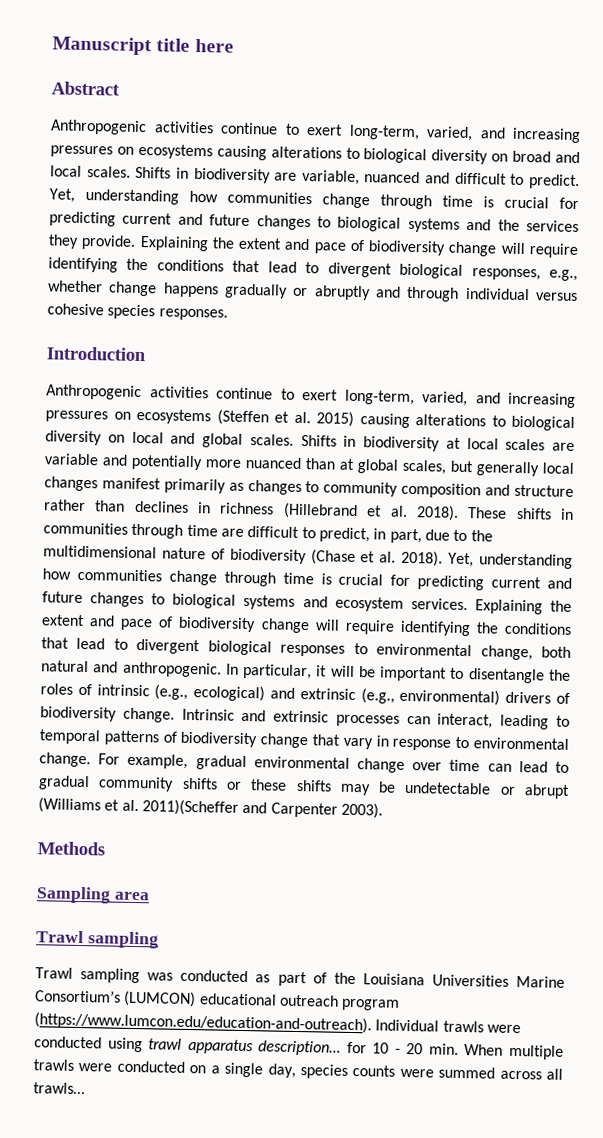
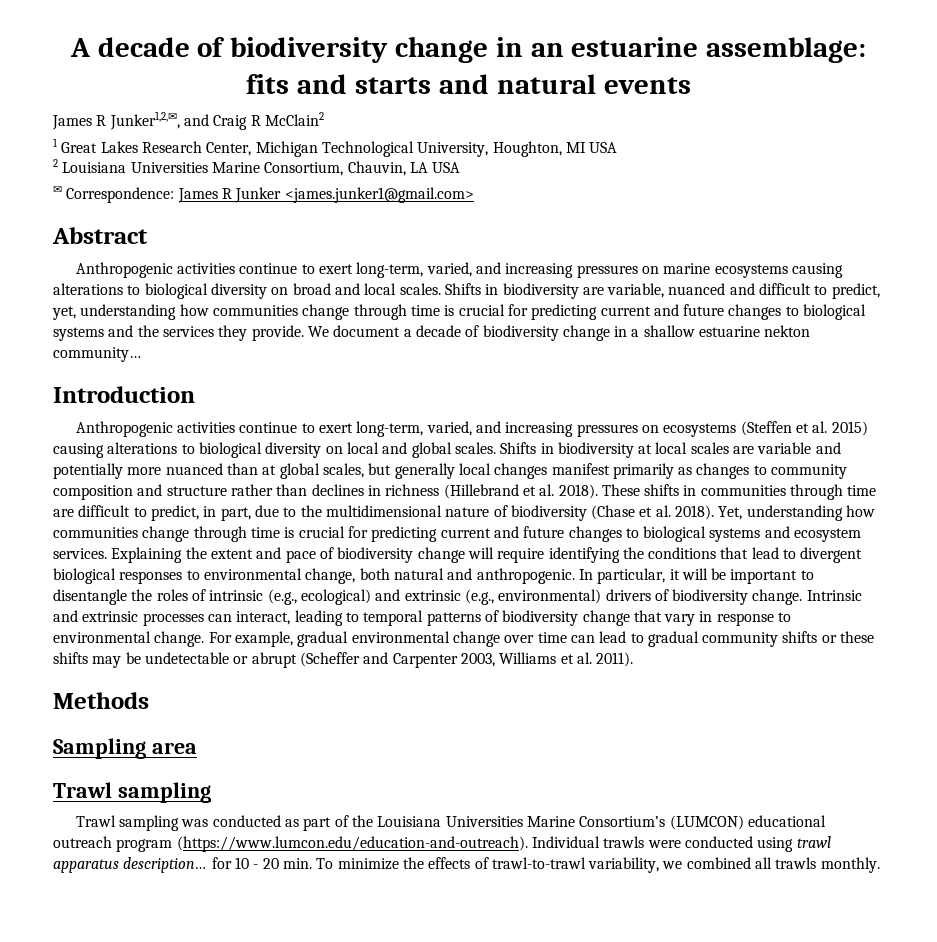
- Manuscript title here
+ A decade of biodiversity change in an estuarine assemblage: fits and starts and natural events
+ James R Junker1,2,✉, and Craig R McClain2
+ 1 Great Lakes Research Center, Michigan Technological University, Houghton, MI USA
+ 2 Louisiana Universities Marine Consortium, Chauvin, LA USA
+ ✉ Correspondence: James R Junker <james.junker1@gmail.com>
- Anthropogenic activities continue to exert long-term, varied, and increasing pressures on ecosystems causing alterations to biological diversity on broad and local scales.
+ Anthropogenic activities continue to exert long-term, varied, and increasing pressures on marine ecosystems causing alterations to biological diversity on broad and local scales.
- Shifts in biodiversity are variable, nuanced and difficult to predict. Yet, understanding how communities change through time is crucial for predicting current and future changes to biological systems and the services they provide.
+ Shifts in biodiversity are variable, nuanced and difficult to predict, yet, understanding how communities change through time is crucial for predicting current and future changes to biological systems and the services they provide.
- Explaining the extent and pace of biodiversity change will require identifying the conditions that lead to divergent biological responses, e.g., whether change happens gradually or abruptly and through individual versus cohesive species responses.
+ We document a decade of biodiversity change in a shallow estuarine nekton community…
- For example, gradual environmental change over time can lead to gradual community shifts or these shifts may be undetectable or abrupt (Williams et al. 2011)(Scheffer and Carpenter 2003).
+ For example, gradual environmental change over time can lead to gradual community shifts or these shifts may be undetectable or abrupt (Scheffer and Carpenter 2003, Williams et al. 2011).
- Trawl sampling was conducted as part of the Louisiana Universities Marine Consortium’s (LUMCON) educational outreach program (https://www.lumcon.edu/education-and-outreach). Individual trawls were conducted using trawl apparatus description… for 10 - 20 min. When multiple trawls were conducted on a single day, species counts were summed across all trawls…
+ Trawl sampling was conducted as part of the Louisiana Universities Marine Consortium’s (LUMCON) educational outreach program (https://www.lumcon.edu/education-and-outreach). Individual trawls were conducted using trawl apparatus description… for 10 - 20 min. To minimize the effects of trawl-to-trawl variability, we combined all trawls monthly.

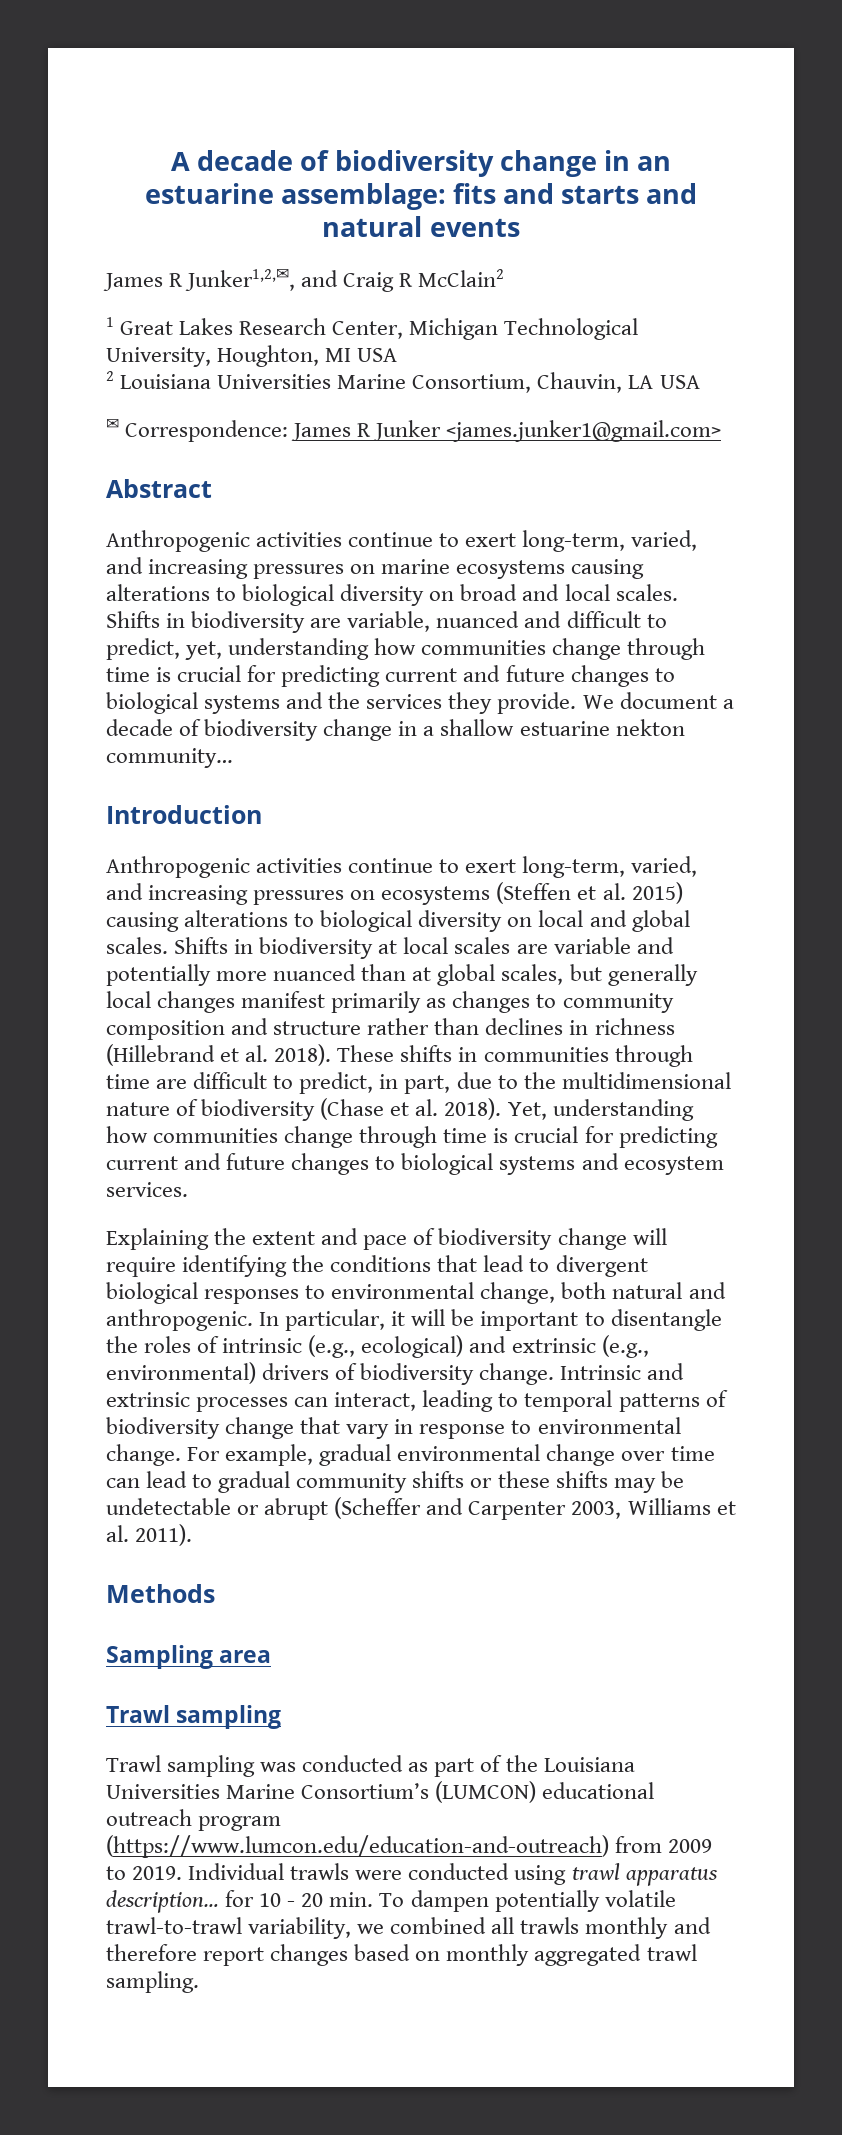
- Yet, understanding how communities change through time is crucial for predicting current and future changes to biological systems and ecosystem services. Explaining the extent and pace of biodiversity change will require identifying the conditions that lead to divergent biological responses to environmental change, both natural and anthropogenic.
+ Yet, understanding how communities change through time is crucial for predicting current and future changes to biological systems and ecosystem services.
+ Explaining the extent and pace of biodiversity change will require identifying the conditions that lead to divergent biological responses to environmental change, both natural and anthropogenic.
- Trawl sampling was conducted as part of the Louisiana Universities Marine Consortium’s (LUMCON) educational outreach program (https://www.lumcon.edu/education-and-outreach). Individual trawls were conducted using trawl apparatus description… for 10 - 20 min. To minimize the effects of trawl-to-trawl variability, we combined all trawls monthly.
+ Trawl sampling was conducted as part of the Louisiana Universities Marine Consortium’s (LUMCON) educational outreach program (https://www.lumcon.edu/education-and-outreach) from 2009 to 2019. Individual trawls were conducted using trawl apparatus description… for 10 - 20 min. To dampen potentially volatile trawl-to-trawl variability, we combined all trawls monthly and therefore report changes based on monthly aggregated trawl sampling.

